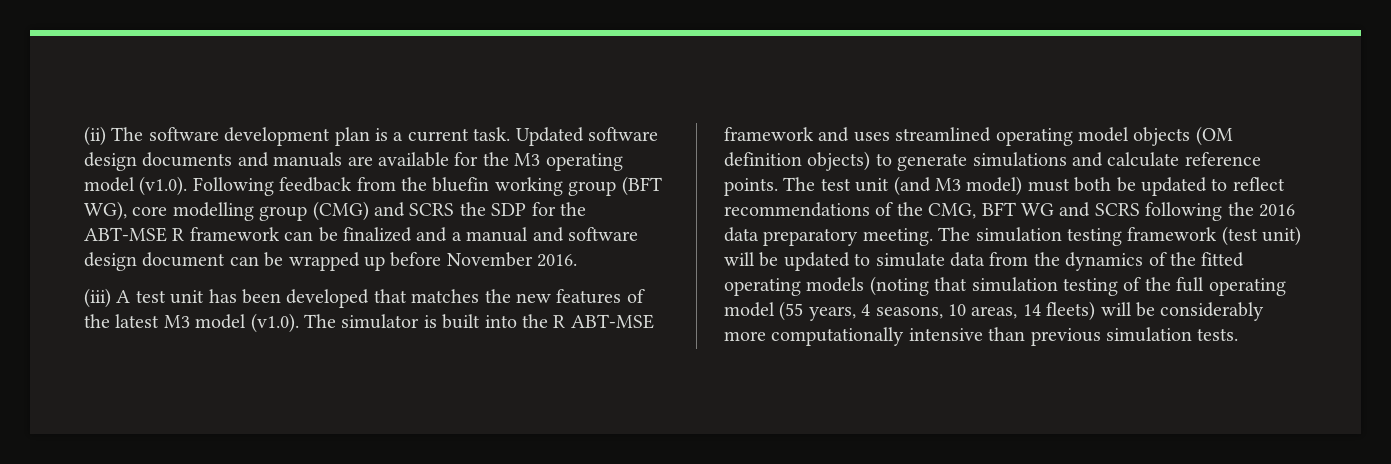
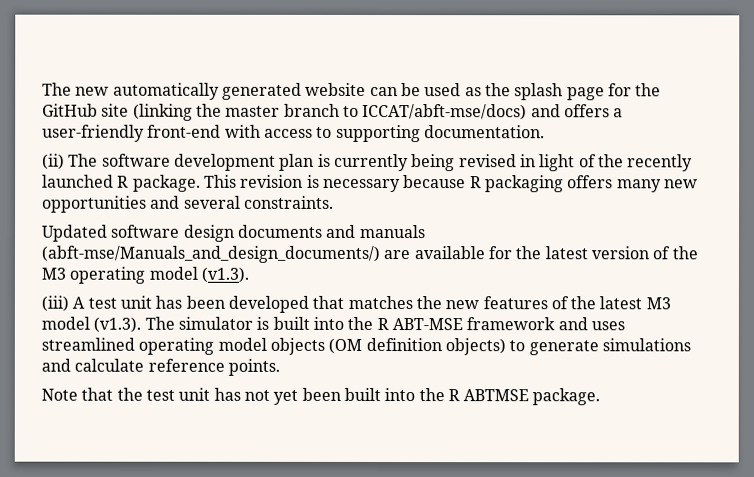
+ The new automatically generated website can be used as the splash page for the GitHub site (linking the master branch to ICCAT/abft-mse/docs) and offers a user-friendly front-end with access to supporting documentation.
- (ii) The software development plan is a current task. Updated software design documents and manuals are available for the M3 operating model (v1.0). Following feedback from the bluefin working group (BFT WG), core modelling group (CMG) and SCRS the SDP for the ABT-MSE R framework can be finalized and a manual and software design document can be wrapped up before November 2016.
+ (ii) The software development plan is currently being revised in light of the recently launched R package. This revision is necessary because R packaging offers many new opportunities and several constraints.
+ Updated software design documents and manuals (abft-mse/Manuals_and_design_documents/) are available for the latest version of the M3 operating model (v1.3).
- (iii) A test unit has been developed that matches the new features of the latest M3 model (v1.0). The simulator is built into the R ABT-MSE framework and uses streamlined operating model objects (OM definition objects) to generate simulations and calculate reference points. The test unit (and M3 model) must both be updated to reflect recommendations of the CMG, BFT WG and SCRS following the 2016 data preparatory meeting. The simulation testing framework (test unit) will be updated to simulate data from the dynamics of the fitted operating models (noting that simulation testing of the full operating model (55 years, 4 seasons, 10 areas, 14 fleets) will be considerably more computationally intensive than previous simulation tests.
+ (iii) A test unit has been developed that matches the new features of the latest M3 model (v1.3). The simulator is built into the R ABT-MSE framework and uses streamlined operating model objects (OM definition objects) to generate simulations and calculate reference points.
+ Note that the test unit has not yet been built into the R ABTMSE package.

